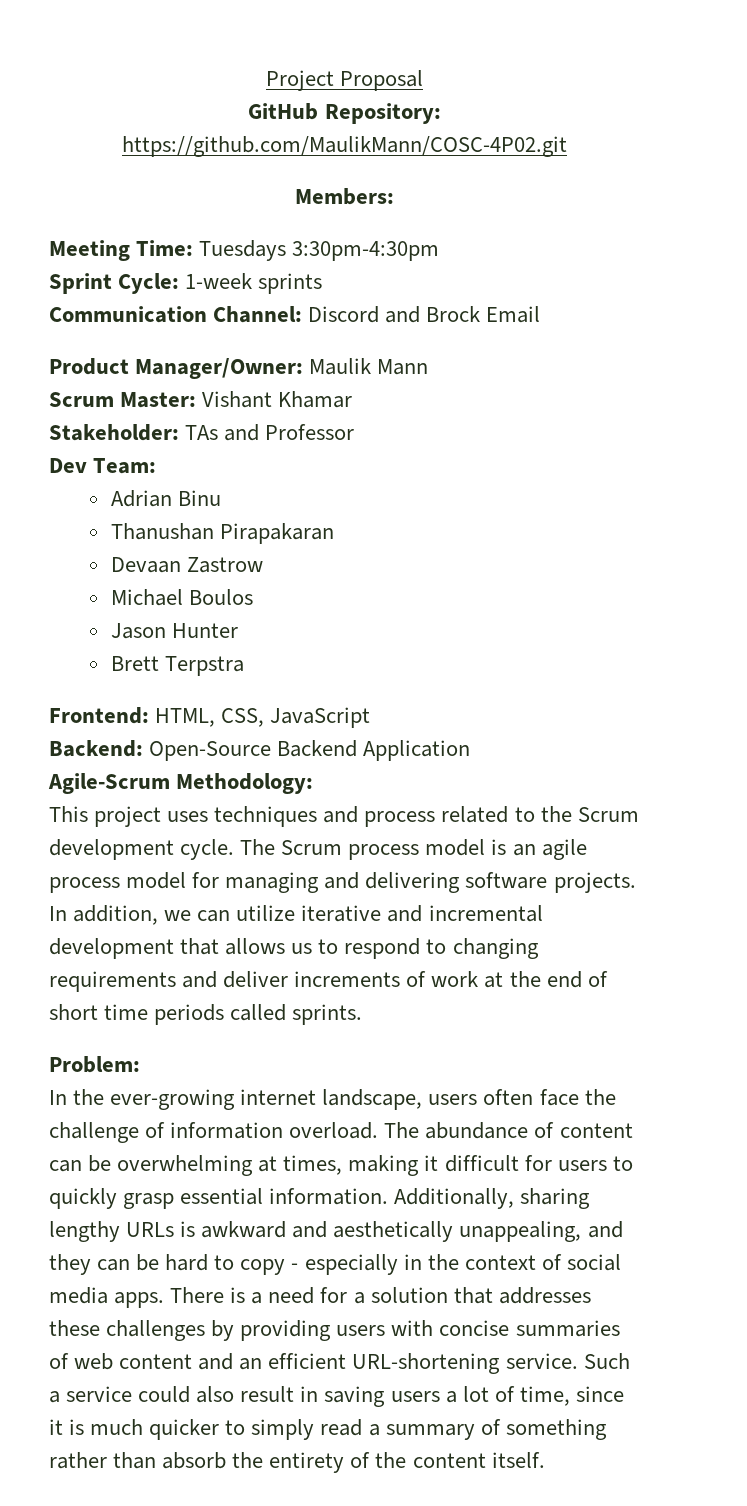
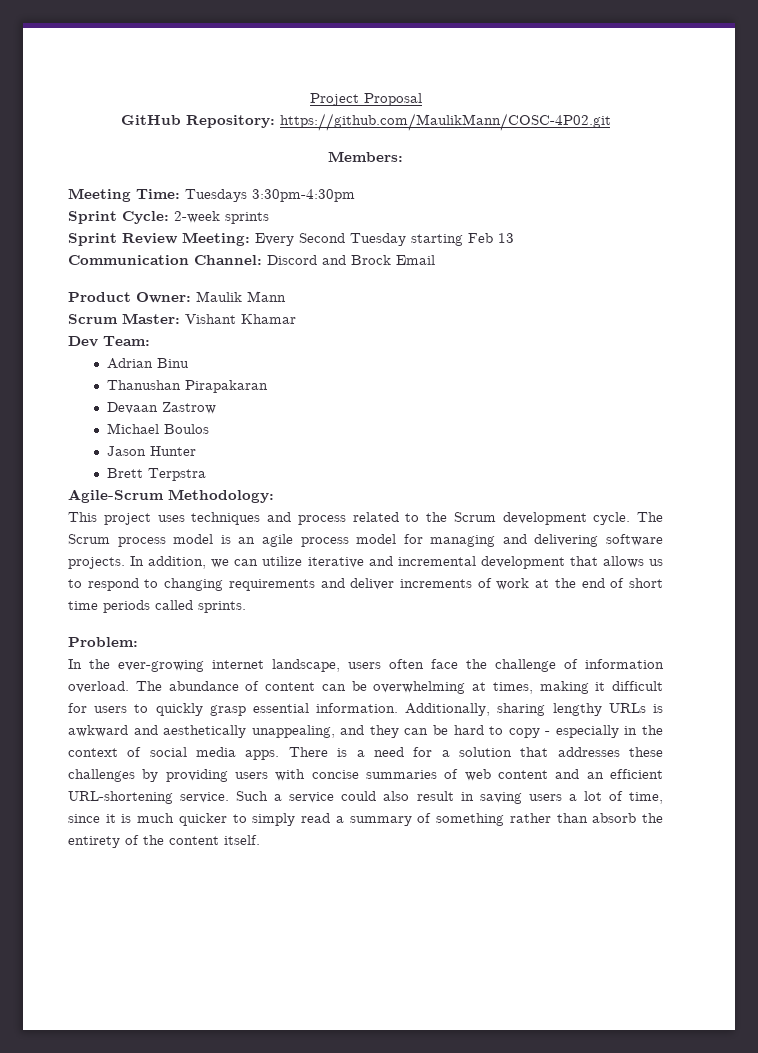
- Sprint Cycle: 1-week sprints
+ Sprint Cycle: 2-week sprints
+ Sprint Review Meeting: Every Second Tuesday starting Feb 13
- Product Manager/Owner: Maulik Mann
+ Product Owner: Maulik Mann
- Stakeholder: TAs and Professor
- Frontend: HTML, CSS, JavaScript
- Backend: Open-Source Backend Application

